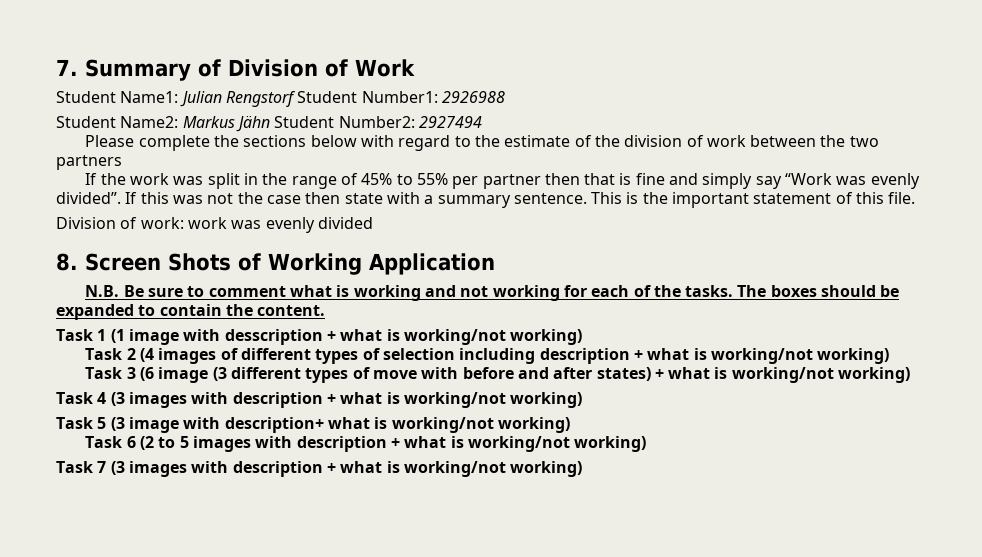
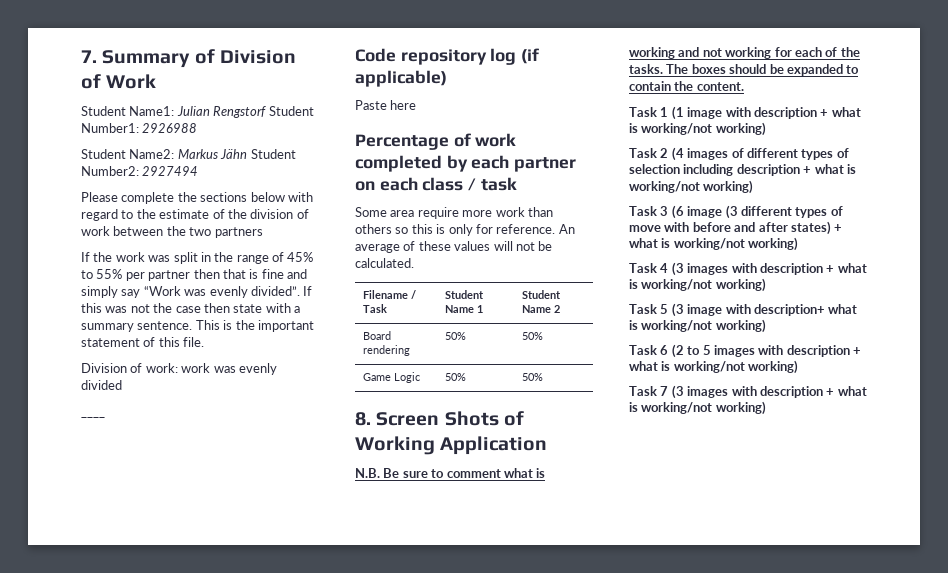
+ ____
+ Code repository log (if applicable)
+ Paste here
+ Percentage of work completed by each partner on each class / task
+ Some area require more work than others so this is only for reference. An average of these values will not be calculated.
+ Filename / Task | Student Name 1 | Student Name 2
+ Board rendering | 50% | 50%
+ Game Logic | 50% | 50%
- Task 1 (1 image with desscription + what is working/not working)
+ Task 1 (1 image with description + what is working/not working)

